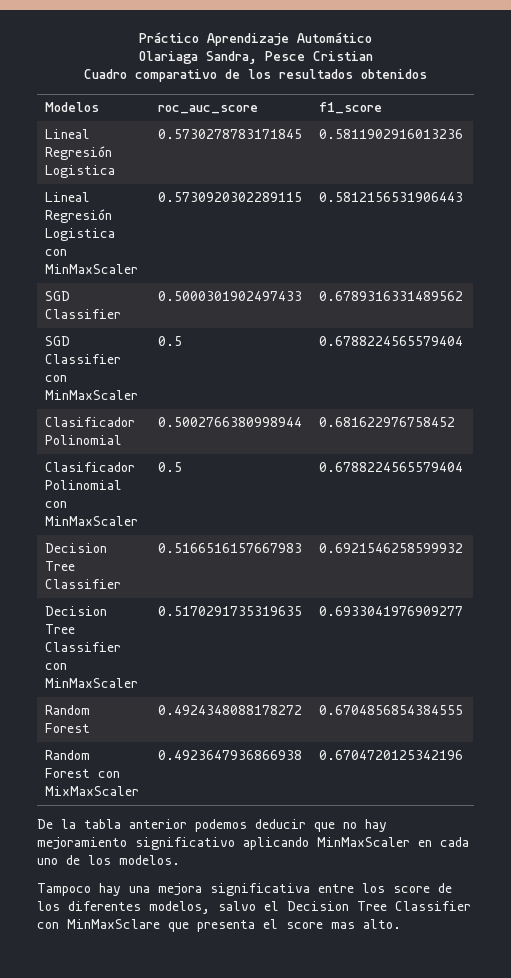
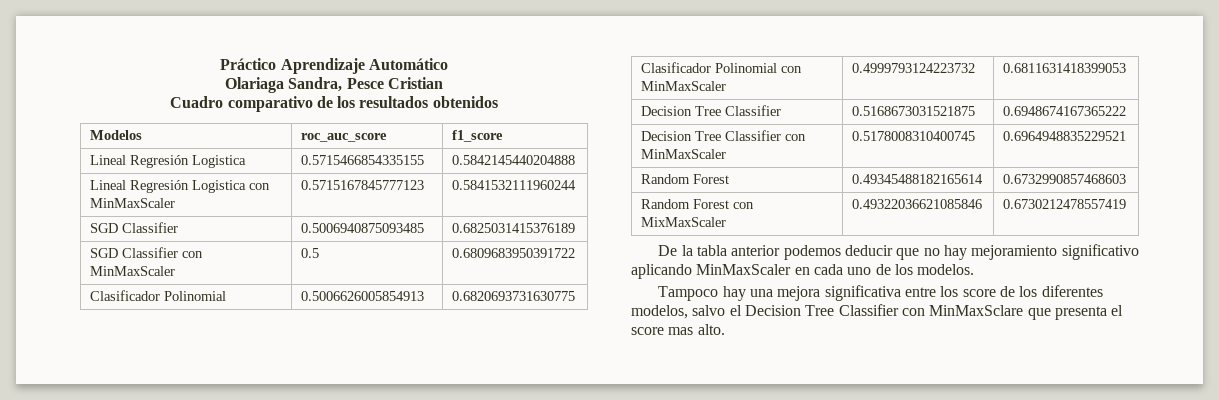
- Lineal Regresión Logistica | 0.5730278783171845 | 0.5811902916013236
+ Lineal Regresión Logistica | 0.5715466854335155 | 0.5842145440204888
- Lineal Regresión Logistica con MinMaxScaler | 0.5730920302289115 | 0.5812156531906443
+ Lineal Regresión Logistica con MinMaxScaler | 0.5715167845777123 | 0.5841532111960244
- SGD Classifier | 0.5000301902497433 | 0.6789316331489562
+ SGD Classifier | 0.5006940875093485 | 0.6825031415376189
- SGD Classifier con MinMaxScaler | 0.5 | 0.6788224565579404
+ SGD Classifier con MinMaxScaler | 0.5 | 0.6809683950391722
- Clasificador Polinomial | 0.5002766380998944 | 0.681622976758452
+ Clasificador Polinomial | 0.5006626005854913 | 0.6820693731630775
- Clasificador Polinomial con MinMaxScaler | 0.5 | 0.6788224565579404
+ Clasificador Polinomial con MinMaxScaler | 0.4999793124223732 | 0.6811631418399053
- Decision Tree Classifier | 0.5166516157667983 | 0.6921546258599932
+ Decision Tree Classifier | 0.5168673031521875 | 0.6948674167365222
- Decision Tree Classifier con MinMaxScaler | 0.5170291735319635 | 0.6933041976909277
+ Decision Tree Classifier con MinMaxScaler | 0.5178008310400745 | 0.6964948835229521
- Random Forest | 0.4924348088178272 | 0.6704856854384555
+ Random Forest | 0.49345488182165614 | 0.6732990857468603
- Random Forest con MixMaxScaler | 0.4923647936866938 | 0.6704720125342196
+ Random Forest con MixMaxScaler | 0.49322036621085846 | 0.6730212478557419

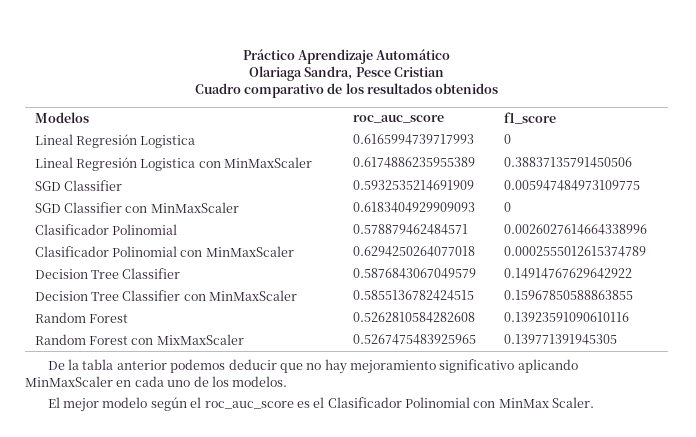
- Lineal Regresión Logistica | 0.5715466854335155 | 0.5842145440204888
+ Lineal Regresión Logistica | 0.6165994739717993 | 0
- Lineal Regresión Logistica con MinMaxScaler | 0.5715167845777123 | 0.5841532111960244
+ Lineal Regresión Logistica con MinMaxScaler | 0.6174886235955389 | 0.38837135791450506
- SGD Classifier | 0.5006940875093485 | 0.6825031415376189
+ SGD Classifier | 0.5932535214691909 | 0.005947484973109775
- SGD Classifier con MinMaxScaler | 0.5 | 0.6809683950391722
+ SGD Classifier con MinMaxScaler | 0.6183404929909093 | 0
- Clasificador Polinomial | 0.5006626005854913 | 0.6820693731630775
+ Clasificador Polinomial | 0.578879462484571 | 0.0026027614664338996
- Clasificador Polinomial con MinMaxScaler | 0.4999793124223732 | 0.6811631418399053
+ Clasificador Polinomial con MinMaxScaler | 0.6294250264077018 | 0.0002555012615374789
- Decision Tree Classifier | 0.5168673031521875 | 0.6948674167365222
+ Decision Tree Classifier | 0.5876843067049579 | 0.14914767629642922
- Decision Tree Classifier con MinMaxScaler | 0.5178008310400745 | 0.6964948835229521
+ Decision Tree Classifier con MinMaxScaler | 0.5855136782424515 | 0.15967850588863855
- Random Forest | 0.49345488182165614 | 0.6732990857468603
+ Random Forest | 0.5262810584282608 | 0.13923591090610116
- Random Forest con MixMaxScaler | 0.49322036621085846 | 0.6730212478557419
+ Random Forest con MixMaxScaler | 0.5267475483925965 | 0.139771391945305
- Tampoco hay una mejora significativa entre los score de los diferentes modelos, salvo el Decision Tree Classifier con MinMaxSclare que presenta el score mas alto.
+ El mejor modelo según el roc_auc_score es el Clasificador Polinomial con MinMax Scaler.

